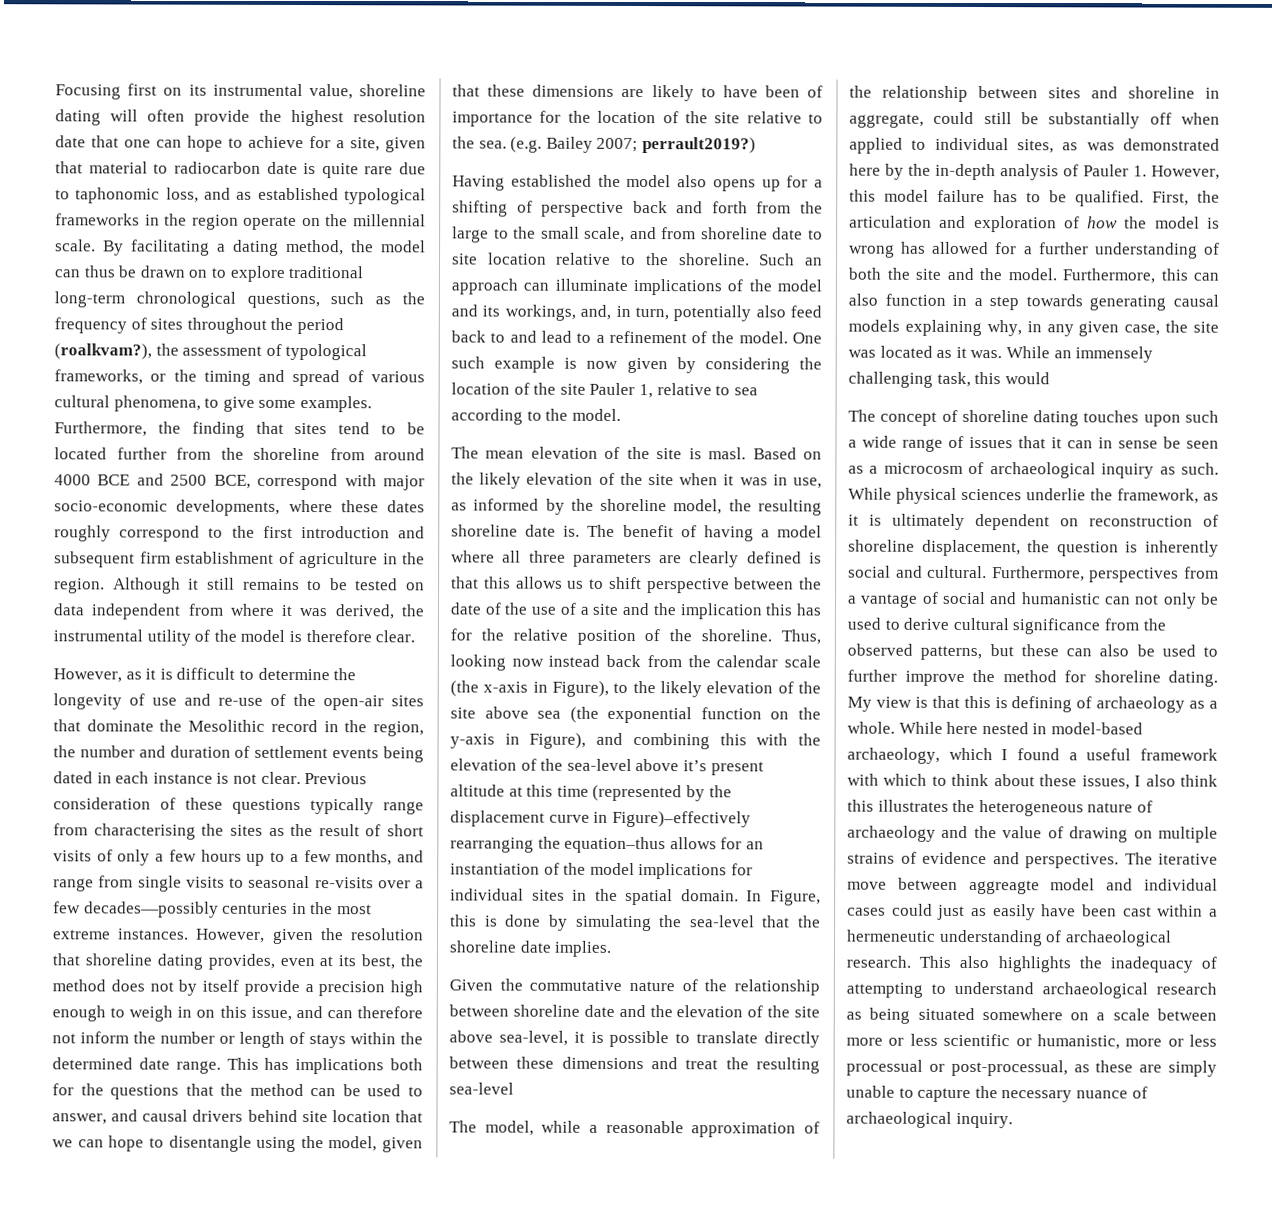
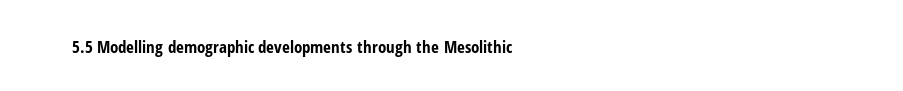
- Focusing first on its instrumental value, shoreline dating will often provide the highest resolution date that one can hope to achieve for a site, given that material to radiocarbon date is quite rare due to taphonomic loss, and as established typological frameworks in the region operate on the millennial scale. By facilitating a dating method, the model can thus be drawn on to explore traditional long-term chronological questions, such as the frequency of sites throughout the period (roalkvam?), the assessment of typological frameworks, or the timing and spread of various cultural phenomena, to give some examples. Furthermore, the finding that sites tend to be located further from the shoreline from around 4000 BCE and 2500 BCE, correspond with major socio-economic developments, where these dates roughly correspond to the first introduction and subsequent firm establishment of agriculture in the region. Although it still remains to be tested on data independent from where it was derived, the instrumental utility of the model is therefore clear.
- However, as it is difficult to determine the longevity of use and re-use of the open-air sites that dominate the Mesolithic record in the region, the number and duration of settlement events being dated in each instance is not clear. Previous consideration of these questions typically range from characterising the sites as the result of short visits of only a few hours up to a few months, and range from single visits to seasonal re-visits over a few decades—possibly centuries in the most extreme instances. However, given the resolution that shoreline dating provides, even at its best, the method does not by itself provide a precision high enough to weigh in on this issue, and can therefore not inform the number or length of stays within the determined date range. This has implications both for the questions that the method can be used to answer, and causal drivers behind site location that we can hope to disentangle using the model, given that these dimensions are likely to have been of importance for the location of the site relative to the sea. (e.g. Bailey 2007; perrault2019?)
- Having established the model also opens up for a shifting of perspective back and forth from the large to the small scale, and from shoreline date to site location relative to the shoreline. Such an approach can illuminate implications of the model and its workings, and, in turn, potentially also feed back to and lead to a refinement of the model. One such example is now given by considering the location of the site Pauler 1, relative to sea according to the model.
- The mean elevation of the site is masl. Based on the likely elevation of the site when it was in use, as informed by the shoreline model, the resulting shoreline date is. The benefit of having a model where all three parameters are clearly defined is that this allows us to shift perspective between the date of the use of a site and the implication this has for the relative position of the shoreline. Thus, looking now instead back from the calendar scale (the x-axis in Figure), to the likely elevation of the site above sea (the exponential function on the y-axis in Figure), and combining this with the elevation of the sea-level above it’s present altitude at this time (represented by the displacement curve in Figure)–effectively rearranging the equation–thus allows for an instantiation of the model implications for individual sites in the spatial domain. In Figure, this is done by simulating the sea-level that the shoreline date implies.
- Given the commutative nature of the relationship between shoreline date and the elevation of the site above sea-level, it is possible to translate directly between these dimensions and treat the resulting sea-level
- The model, while a reasonable approximation of the relationship between sites and shoreline in aggregate, could still be substantially off when applied to individual sites, as was demonstrated here by the in-depth analysis of Pauler 1. However, this model failure has to be qualified. First, the articulation and exploration of how the model is wrong has allowed for a further understanding of both the site and the model. Furthermore, this can also function in a step towards generating causal models explaining why, in any given case, the site was located as it was. While an immensely challenging task, this would
- The concept of shoreline dating touches upon such a wide range of issues that it can in sense be seen as a microcosm of archaeological inquiry as such. While physical sciences underlie the framework, as it is ultimately dependent on reconstruction of shoreline displacement, the question is inherently social and cultural. Furthermore, perspectives from a vantage of social and humanistic can not only be used to derive cultural significance from the observed patterns, but these can also be used to further improve the method for shoreline dating. My view is that this is defining of archaeology as a whole. While here nested in model-based archaeology, which I found a useful framework with which to think about these issues, I also think this illustrates the heterogeneous nature of archaeology and the value of drawing on multiple strains of evidence and perspectives. The iterative move between aggreagte model and individual cases could just as easily have been cast within a hermeneutic understanding of archaeological research. This also highlights the inadequacy of attempting to understand archaeological research as being situated somewhere on a scale between more or less scientific or humanistic, more or less processual or post-processual, as these are simply unable to capture the necessary nuance of archaeological inquiry.
+ 5.5 Modelling demographic developments through the Mesolithic

